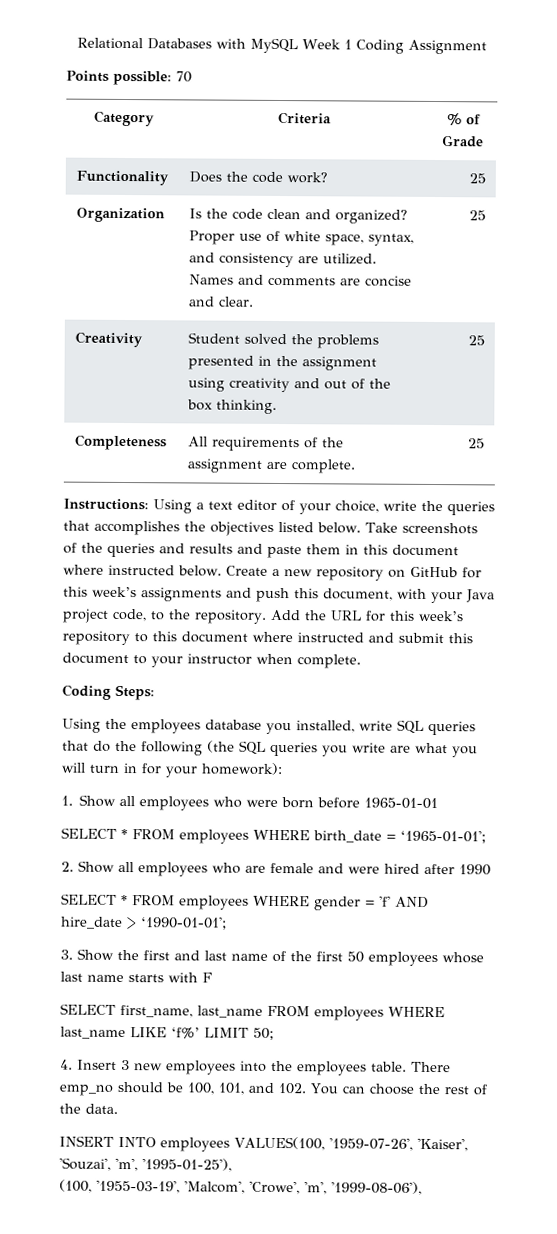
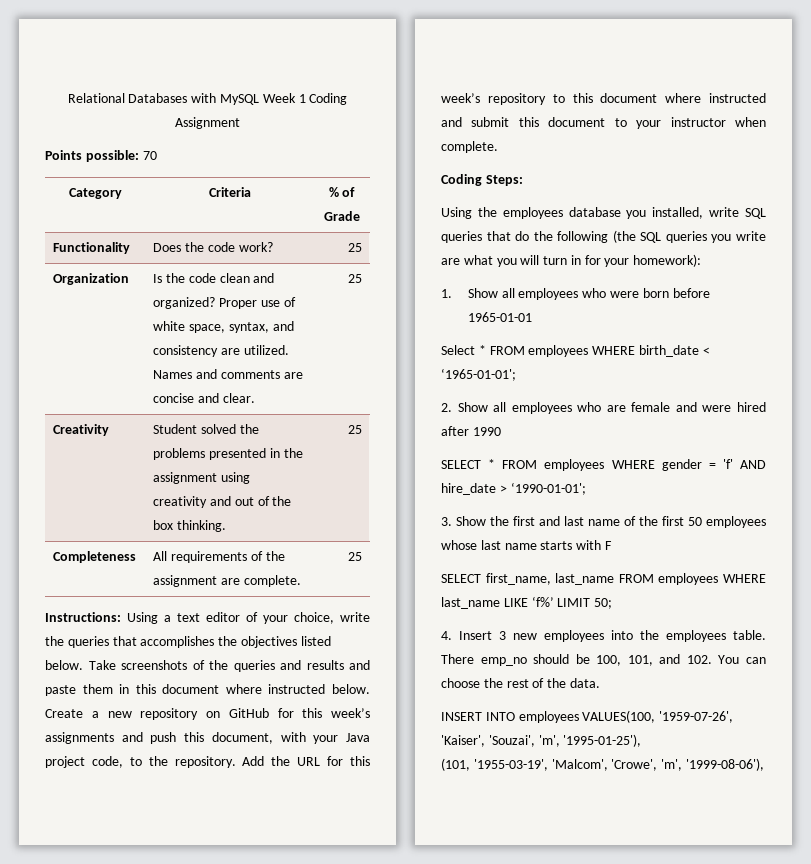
- SELECT * FROM employees WHERE birth_date = ‘1965-01-01';
+ Select * FROM employees WHERE birth_date < ‘1965-01-01';
- (100, '1955-03-19', 'Malcom', 'Crowe', 'm', '1999-08-06'),
+ (101, '1955-03-19', 'Malcom', 'Crowe', 'm', '1999-08-06'),

